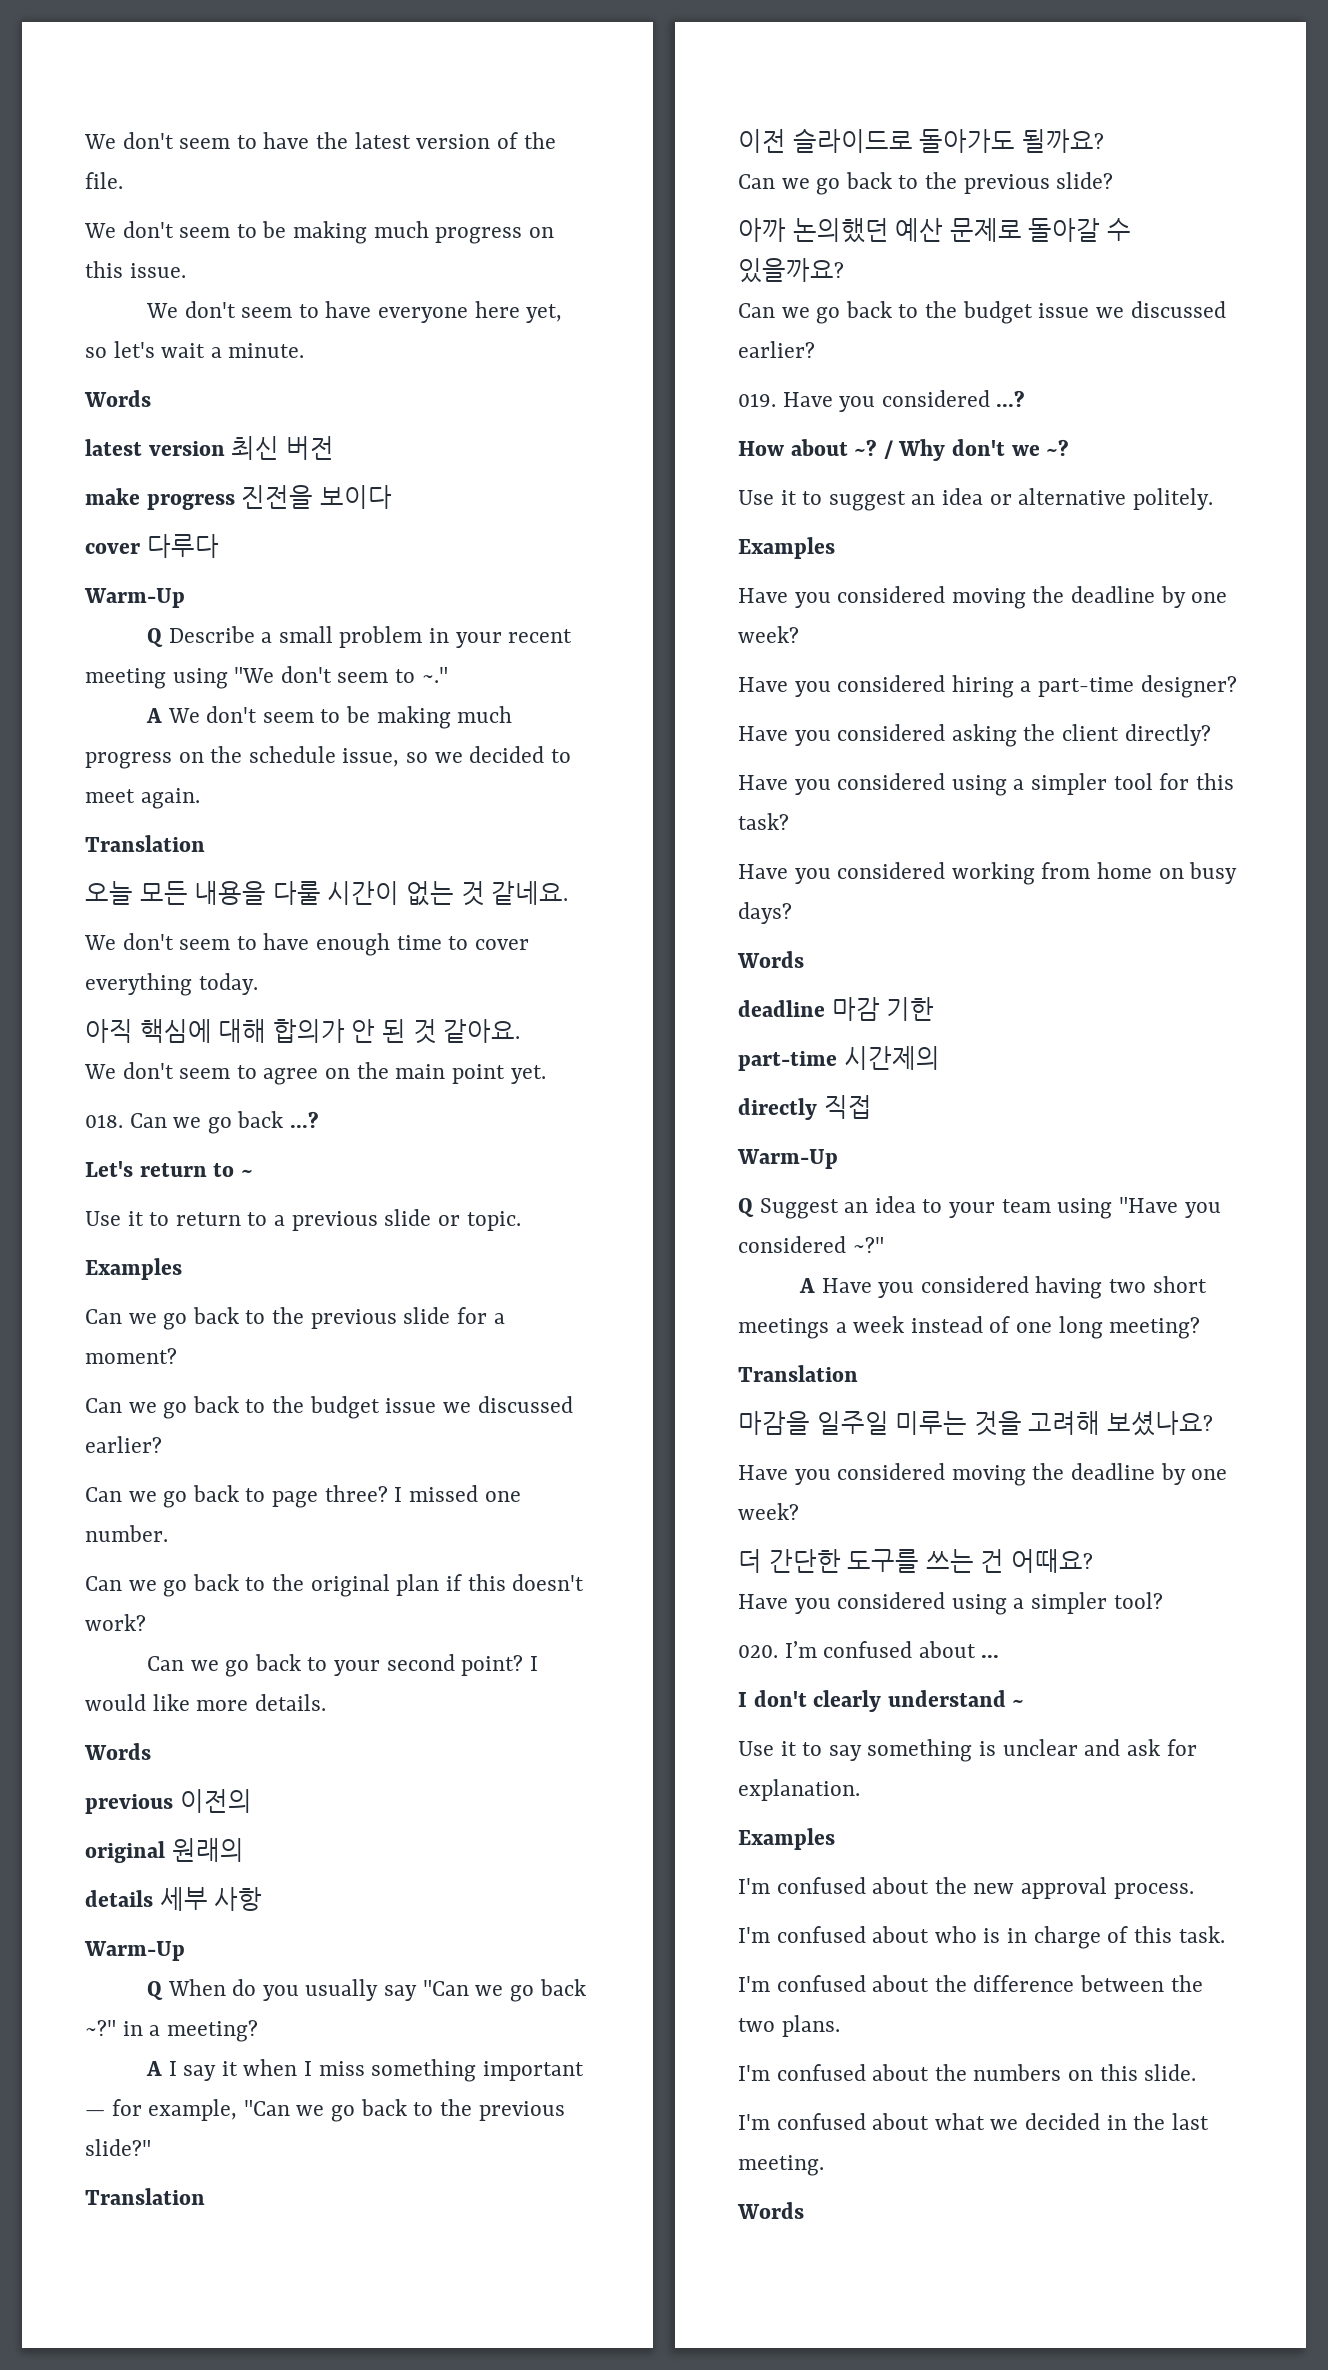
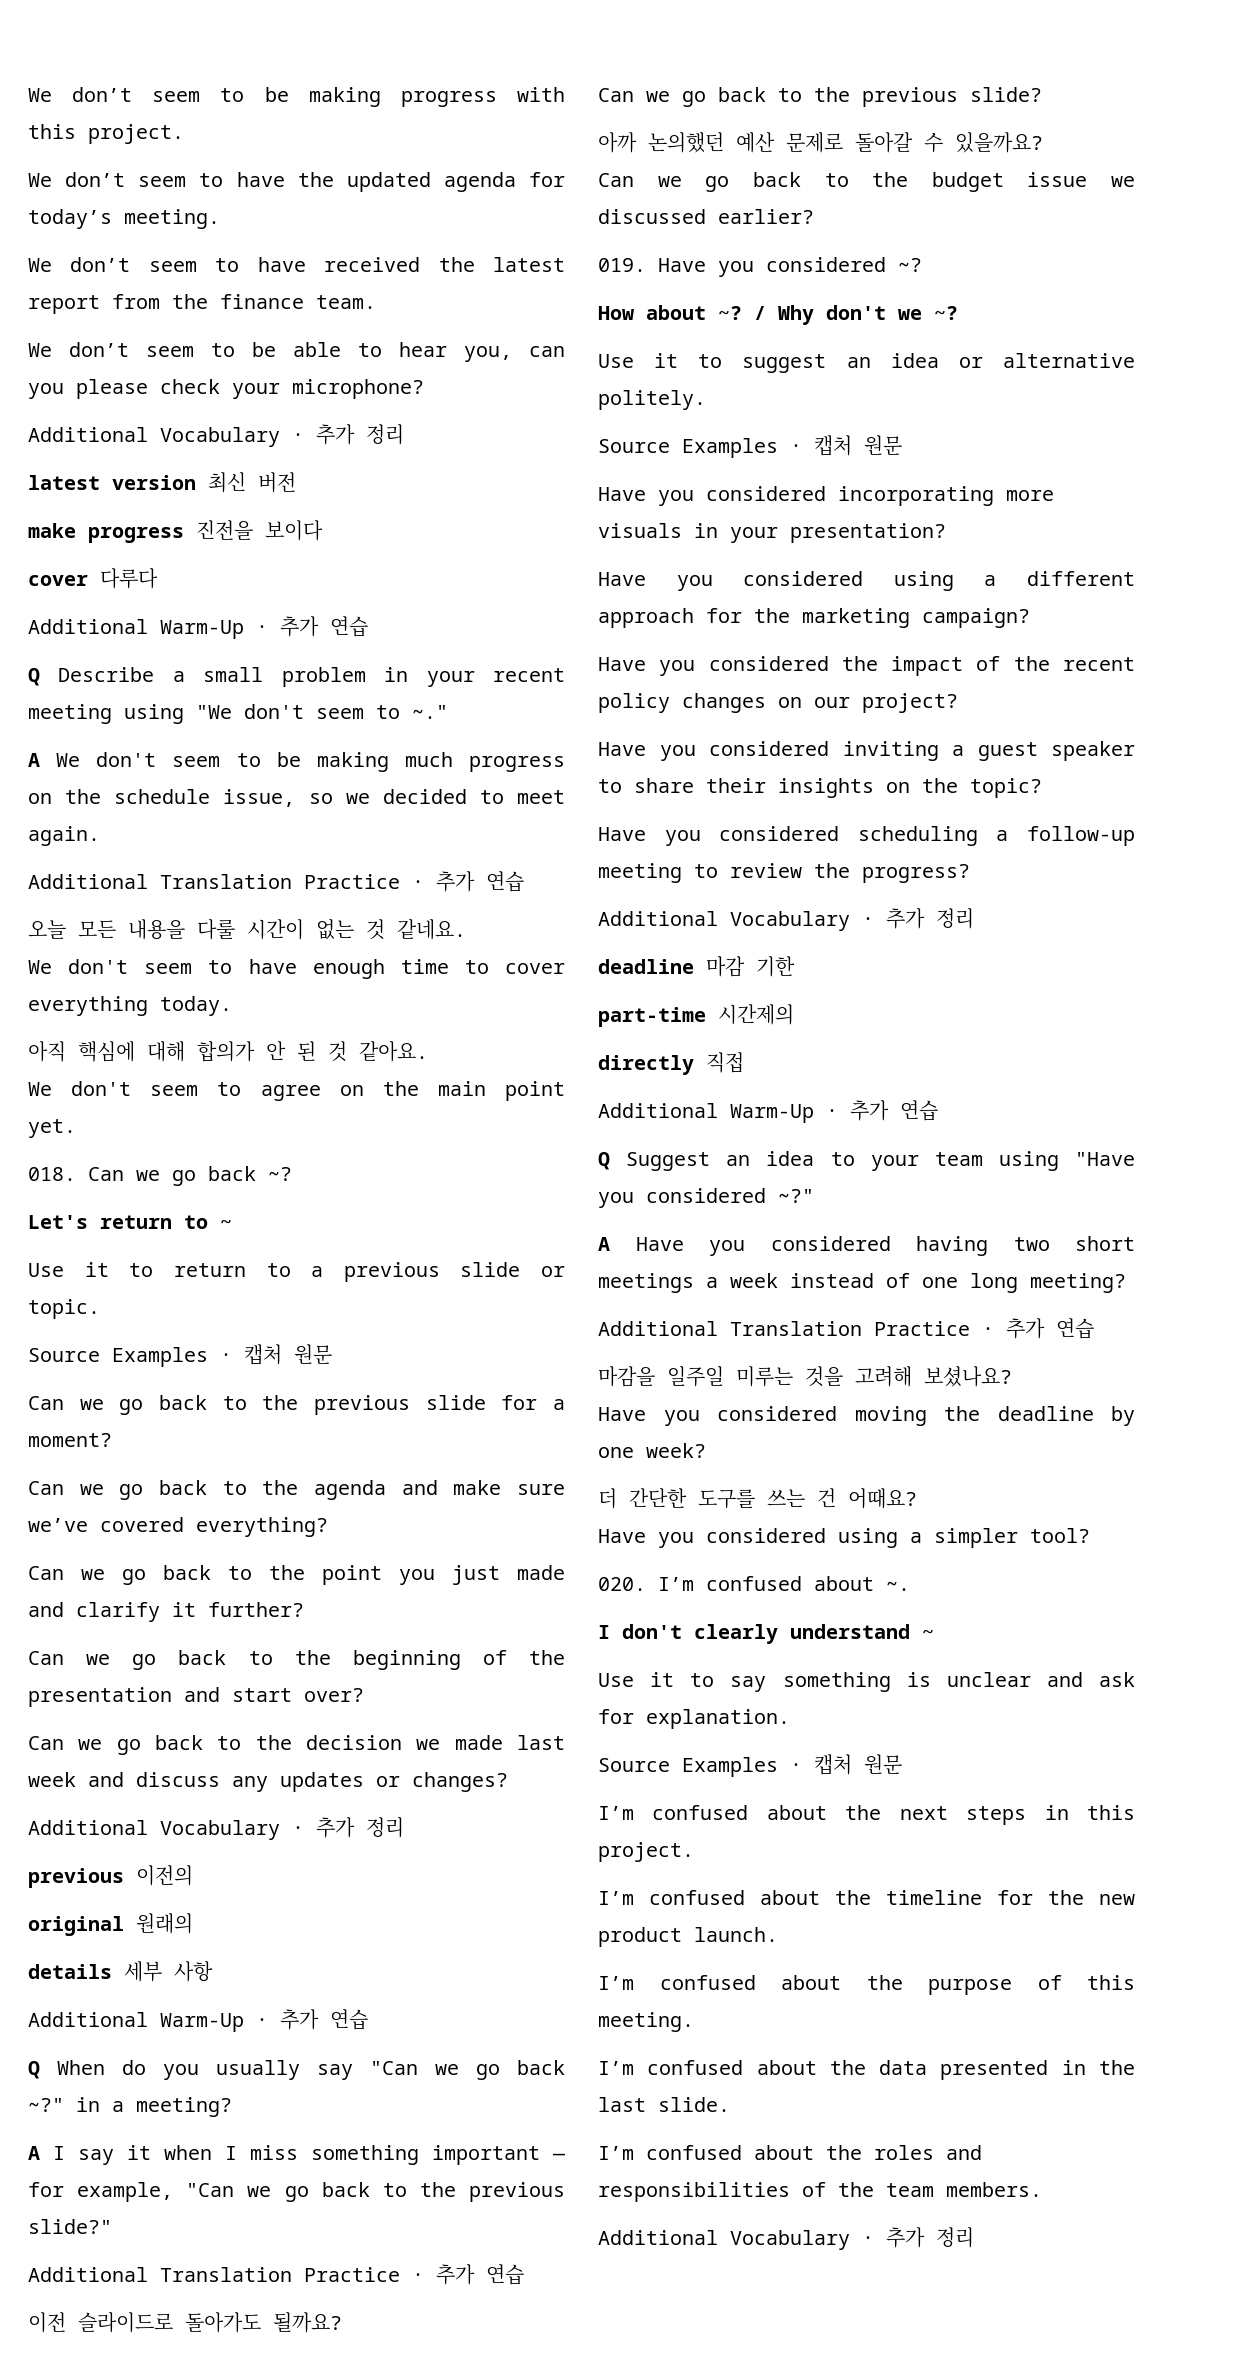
- We don't seem to have the latest version of the file.
- We don't seem to be making much progress on this issue.
- We don't seem to have everyone here yet, so let's wait a minute.
- Words
+ We don’t seem to be making progress with this project.
+ We don’t seem to have the updated agenda for today’s meeting.
+ We don’t seem to have received the latest report from the finance team.
+ We don’t seem to be able to hear you, can you please check your microphone?
+ Additional Vocabulary · 추가 정리
  cover 다루다
- Warm-Up
+ Additional Warm-Up · 추가 연습
  A We don't seem to be making much progress on the schedule issue, so we decided to meet again.
- Translation
+ Additional Translation Practice · 추가 연습
- 018. Can we go back ...?
+ 018. Can we go back ~?
  Use it to return to a previous slide or topic.
- Examples
+ Source Examples · 캡처 원문
  Can we go back to the previous slide for a moment?
- Can we go back to the budget issue we discussed earlier?
- Can we go back to page three? I missed one number.
- Can we go back to the original plan if this doesn't work?
- Can we go back to your second point? I would like more details.
- Words
+ Can we go back to the agenda and make sure we’ve covered everything?
+ Can we go back to the point you just made and clarify it further?
+ Can we go back to the beginning of the presentation and start over?
+ Can we go back to the decision we made last week and discuss any updates or changes?
+ Additional Vocabulary · 추가 정리
  details 세부 사항
- Warm-Up
+ Additional Warm-Up · 추가 연습
  A I say it when I miss something important — for example, "Can we go back to the previous slide?"
- Translation
+ Additional Translation Practice · 추가 연습
- 019. Have you considered ...?
+ 019. Have you considered ~?
  Use it to suggest an idea or alternative politely.
- Examples
- Have you considered moving the deadline by one week?
- Have you considered hiring a part-time designer?
- Have you considered asking the client directly?
- Have you considered using a simpler tool for this task?
- Have you considered working from home on busy days?
- Words
+ Source Examples · 캡처 원문
+ Have you considered incorporating more visuals in your presentation?
+ Have you considered using a different approach for the marketing campaign?
+ Have you considered the impact of the recent policy changes on our project?
+ Have you considered inviting a guest speaker to share their insights on the topic?
+ Have you considered scheduling a follow-up meeting to review the progress?
+ Additional Vocabulary · 추가 정리
  directly 직접
- Warm-Up
+ Additional Warm-Up · 추가 연습
  A Have you considered having two short meetings a week instead of one long meeting?
- Translation
+ Additional Translation Practice · 추가 연습
- 020. I’m confused about ...
+ 020. I’m confused about ~.
  Use it to say something is unclear and ask for explanation.
- Examples
- I'm confused about the new approval process.
- I'm confused about who is in charge of this task.
- I'm confused about the difference between the two plans.
- I'm confused about the numbers on this slide.
- I'm confused about what we decided in the last meeting.
- Words
+ Source Examples · 캡처 원문
+ I’m confused about the next steps in this project.
+ I’m confused about the timeline for the new product launch.
+ I’m confused about the purpose of this meeting.
+ I’m confused about the data presented in the last slide.
+ I’m confused about the roles and responsibilities of the team members.
+ Additional Vocabulary · 추가 정리

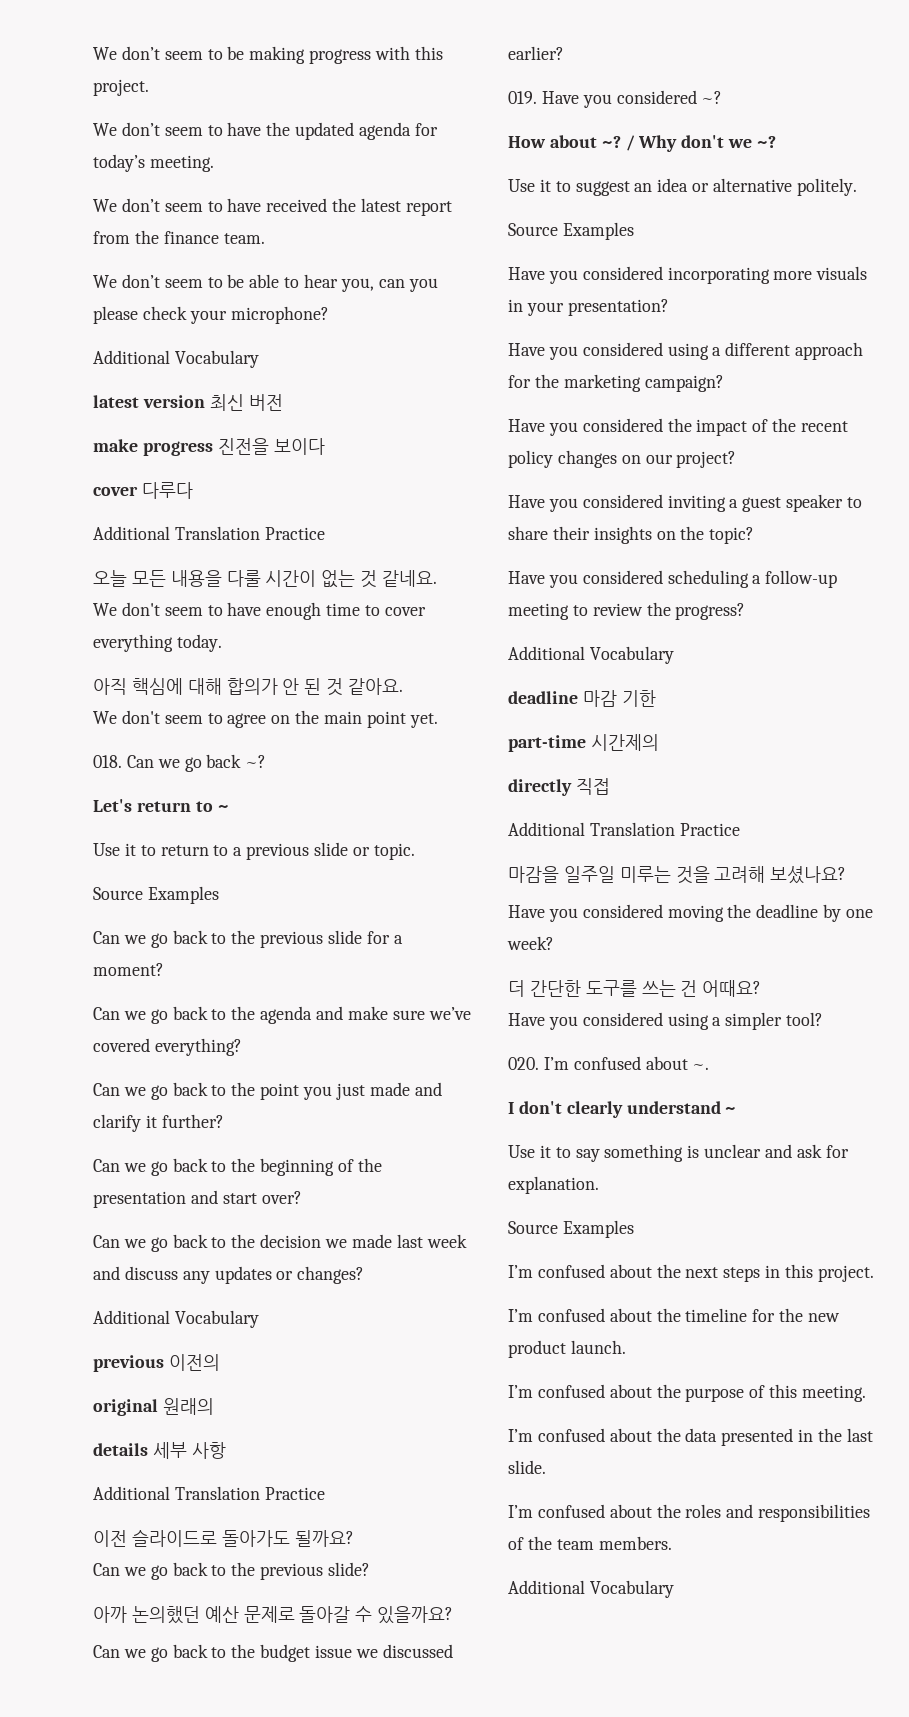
  We don’t seem to be able to hear you, can you please check your microphone?
- Additional Vocabulary · 추가 정리
+ Additional Vocabulary
  cover 다루다
- Additional Warm-Up · 추가 연습
- Q Describe a small problem in your recent meeting using "We don't seem to ~."
- A We don't seem to be making much progress on the schedule issue, so we decided to meet again.
- Additional Translation Practice · 추가 연습
+ Additional Translation Practice
  Use it to return to a previous slide or topic.
- Source Examples · 캡처 원문
+ Source Examples
  Can we go back to the decision we made last week and discuss any updates or changes?
- Additional Vocabulary · 추가 정리
+ Additional Vocabulary
  details 세부 사항
- Additional Warm-Up · 추가 연습
- Q When do you usually say "Can we go back ~?" in a meeting?
- A I say it when I miss something important — for example, "Can we go back to the previous slide?"
- Additional Translation Practice · 추가 연습
+ Additional Translation Practice
  Use it to suggest an idea or alternative politely.
- Source Examples · 캡처 원문
+ Source Examples
  Have you considered scheduling a follow-up meeting to review the progress?
- Additional Vocabulary · 추가 정리
+ Additional Vocabulary
  directly 직접
- Additional Warm-Up · 추가 연습
- Q Suggest an idea to your team using "Have you considered ~?"
- A Have you considered having two short meetings a week instead of one long meeting?
- Additional Translation Practice · 추가 연습
+ Additional Translation Practice
  Use it to say something is unclear and ask for explanation.
- Source Examples · 캡처 원문
+ Source Examples
  I’m confused about the roles and responsibilities of the team members.
- Additional Vocabulary · 추가 정리
+ Additional Vocabulary

